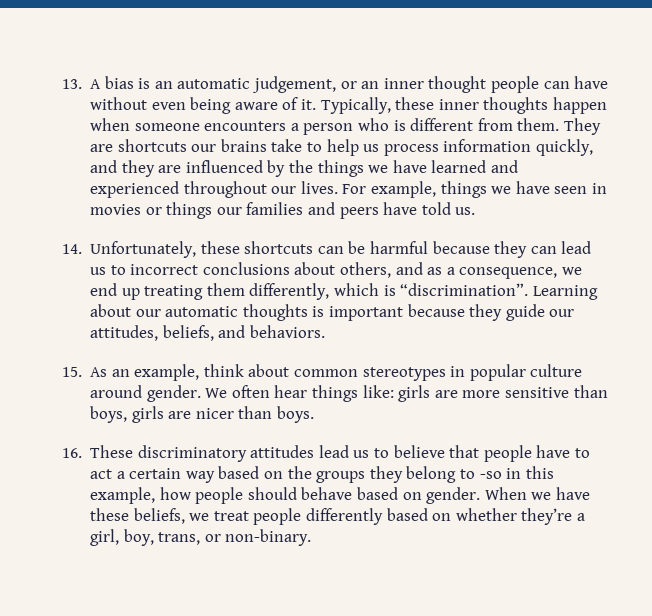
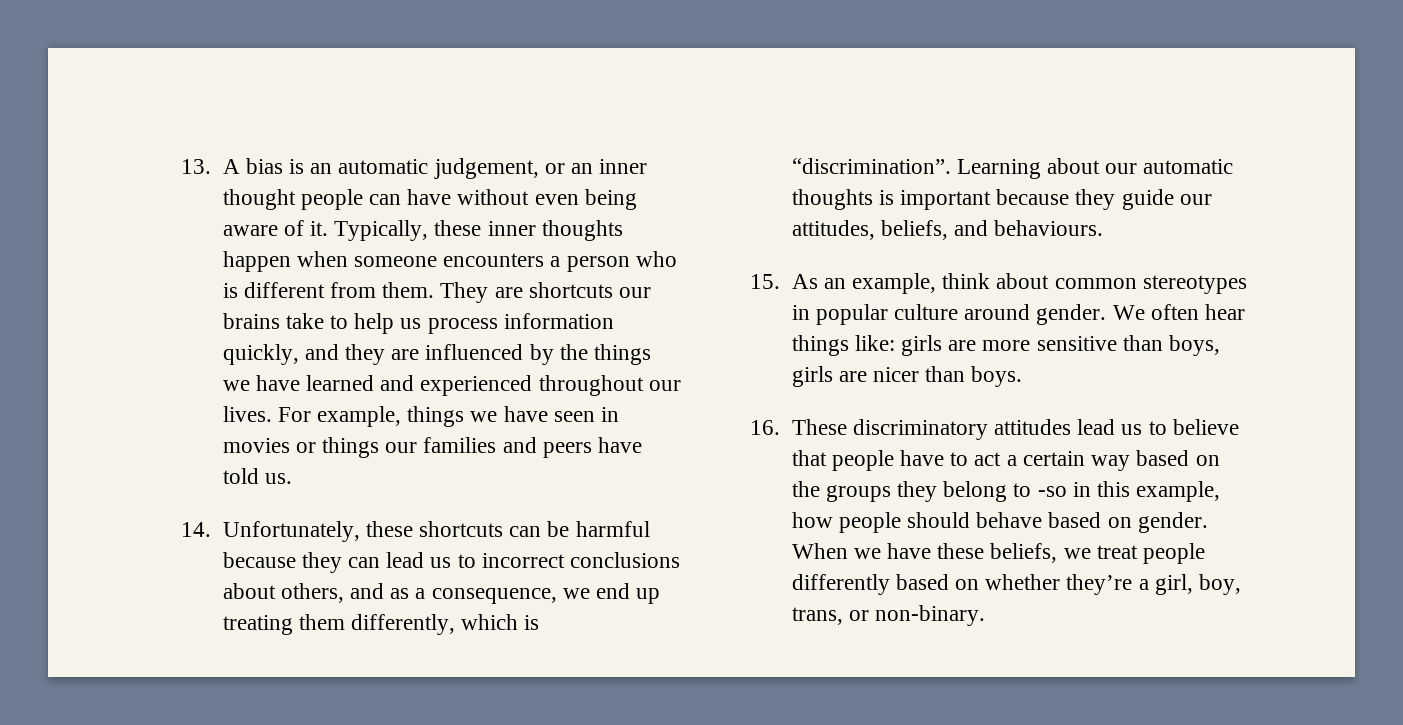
- Learning about our automatic thoughts is important because they guide our attitudes, beliefs, and behaviors.
+ Learning about our automatic thoughts is important because they guide our attitudes, beliefs, and behaviours.

